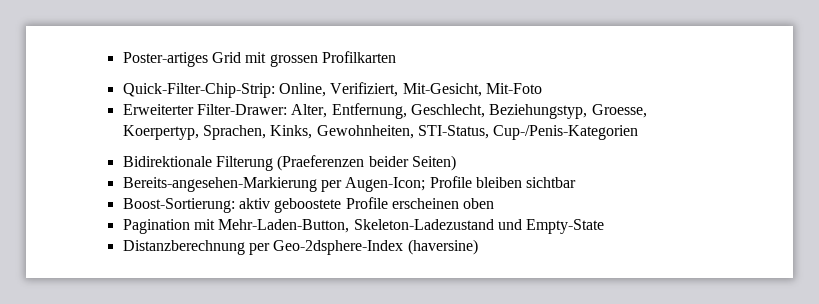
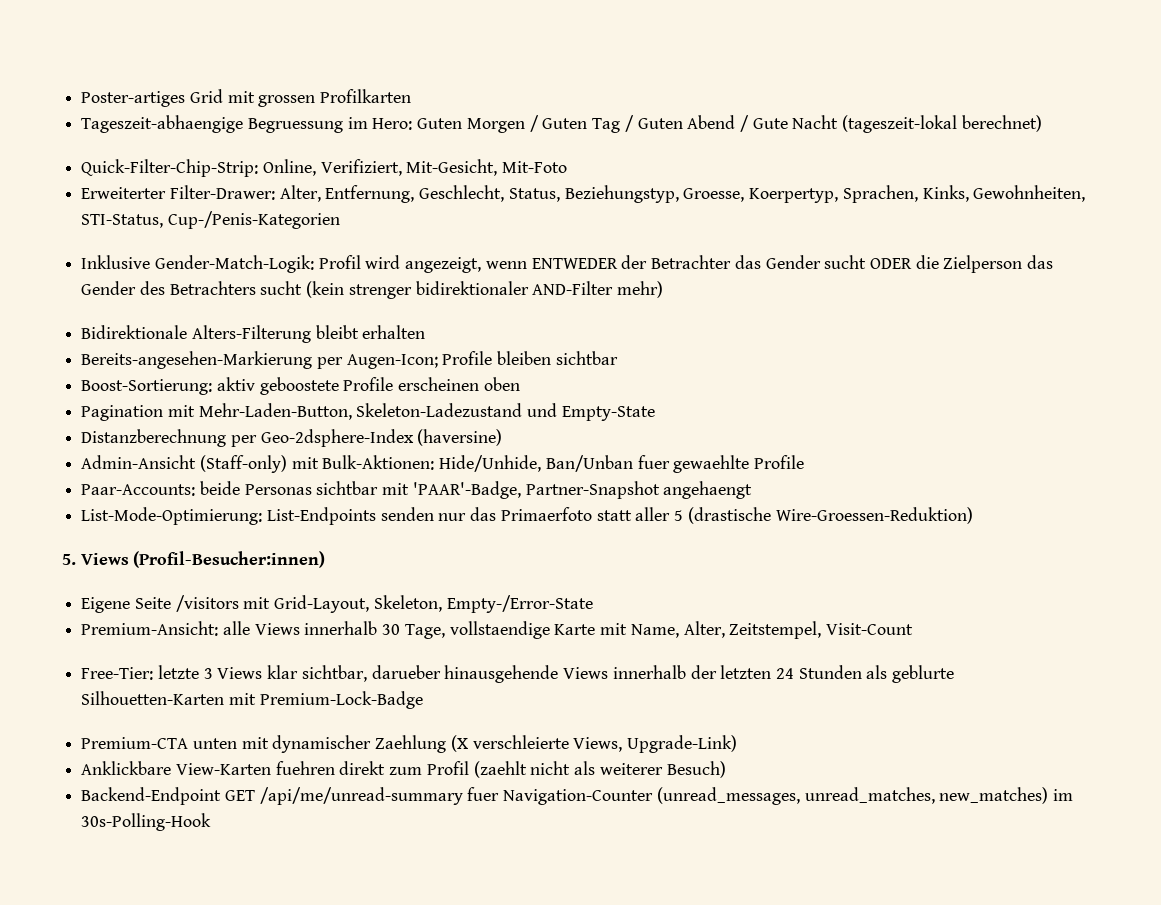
+ Tageszeit-abhaengige Begruessung im Hero: Guten Morgen / Guten Tag / Guten Abend / Gute Nacht (tageszeit-lokal berechnet)
- Erweiterter Filter-Drawer: Alter, Entfernung, Geschlecht, Beziehungstyp, Groesse, Koerpertyp, Sprachen, Kinks, Gewohnheiten, STI-Status, Cup-/Penis-Kategorien
+ Erweiterter Filter-Drawer: Alter, Entfernung, Geschlecht, Status, Beziehungstyp, Groesse, Koerpertyp, Sprachen, Kinks, Gewohnheiten, STI-Status, Cup-/Penis-Kategorien
- Bidirektionale Filterung (Praeferenzen beider Seiten)
+ Inklusive Gender-Match-Logik: Profil wird angezeigt, wenn ENTWEDER der Betrachter das Gender sucht ODER die Zielperson das Gender des Betrachters sucht (kein strenger bidirektionaler AND-Filter mehr)
+ Bidirektionale Alters-Filterung bleibt erhalten
+ Admin-Ansicht (Staff-only) mit Bulk-Aktionen: Hide/Unhide, Ban/Unban fuer gewaehlte Profile
+ Paar-Accounts: beide Personas sichtbar mit 'PAAR'-Badge, Partner-Snapshot angehaengt
+ List-Mode-Optimierung: List-Endpoints senden nur das Primaerfoto statt aller 5 (drastische Wire-Groessen-Reduktion)
+ 5. Views (Profil-Besucher:innen)
+ Eigene Seite /visitors mit Grid-Layout, Skeleton, Empty-/Error-State
+ Premium-Ansicht: alle Views innerhalb 30 Tage, vollstaendige Karte mit Name, Alter, Zeitstempel, Visit-Count
+ Free-Tier: letzte 3 Views klar sichtbar, darueber hinausgehende Views innerhalb der letzten 24 Stunden als geblurte Silhouetten-Karten mit Premium-Lock-Badge
+ Premium-CTA unten mit dynamischer Zaehlung (X verschleierte Views, Upgrade-Link)
+ Anklickbare View-Karten fuehren direkt zum Profil (zaehlt nicht als weiterer Besuch)
+ Backend-Endpoint GET /api/me/unread-summary fuer Navigation-Counter (unread_messages, unread_matches, new_matches) im 30s-Polling-Hook

